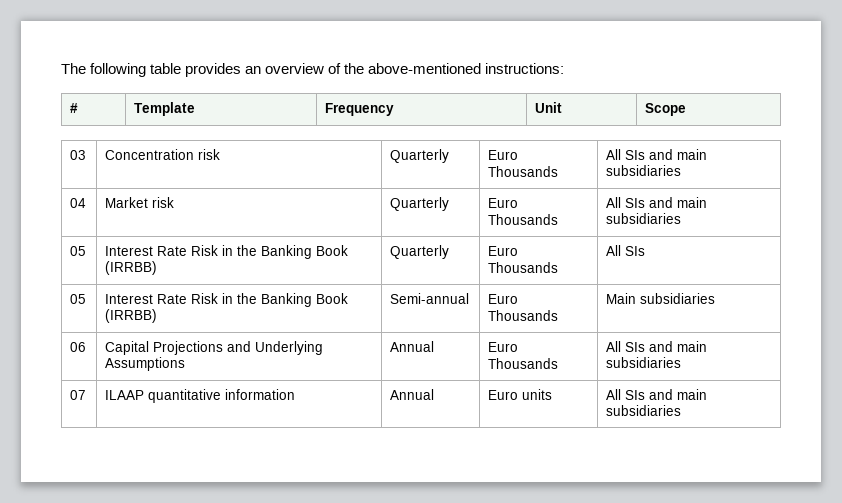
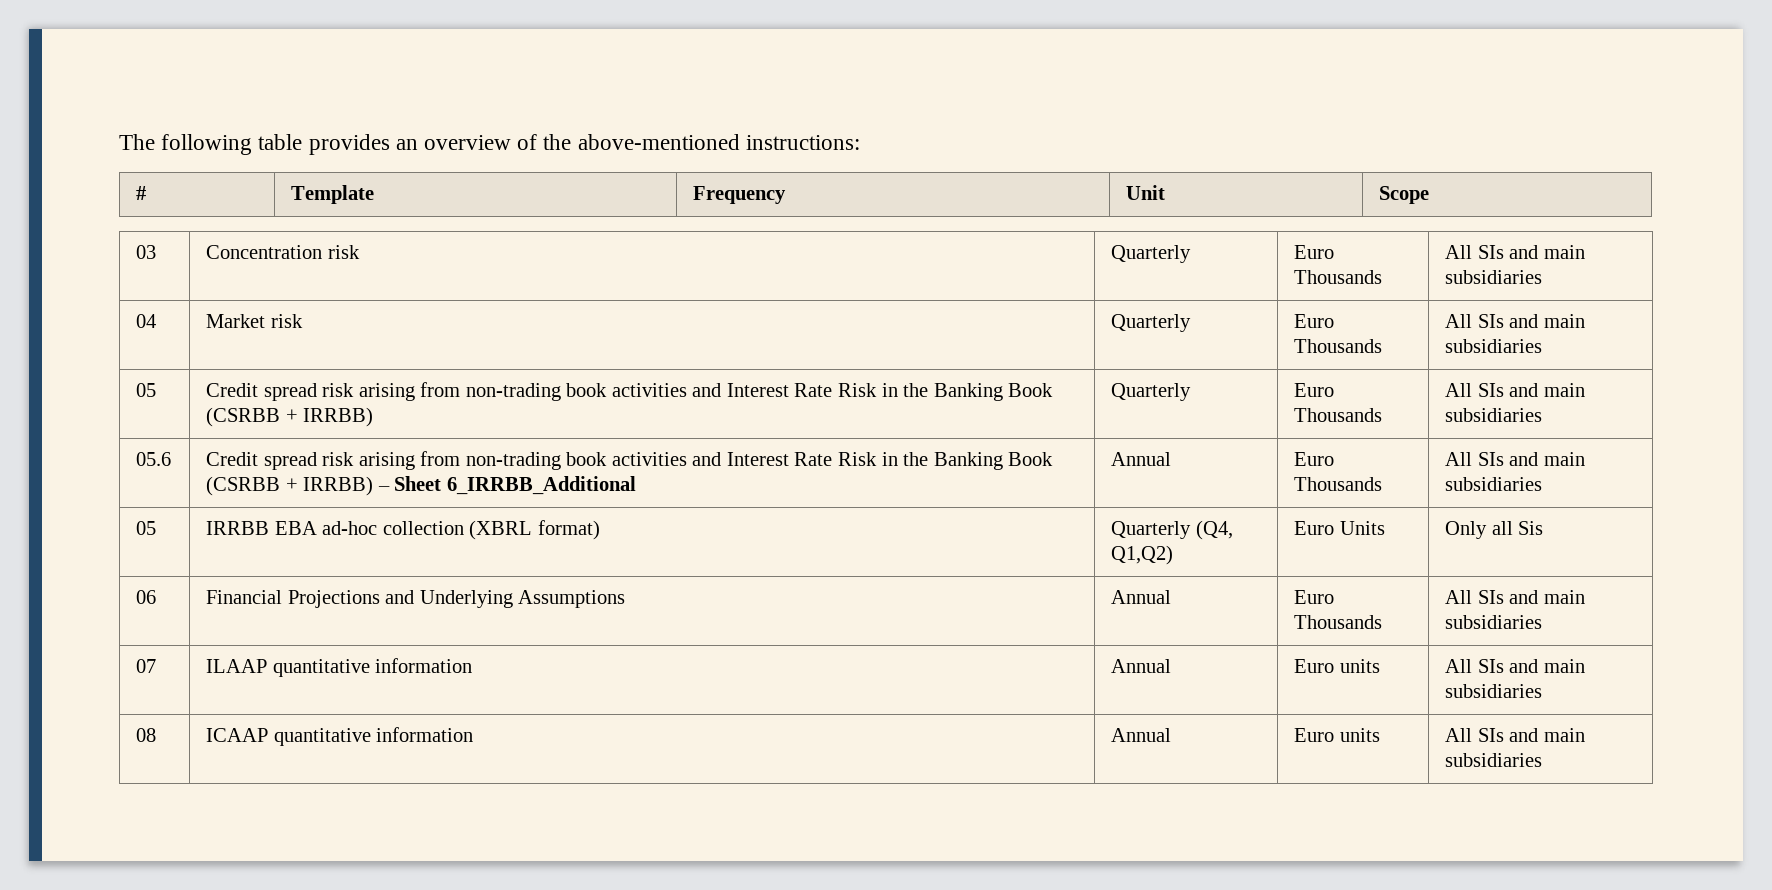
- 05 | Interest Rate Risk in the Banking Book (IRRBB) | Quarterly | Euro Thousands | All SIs
- 05 | Interest Rate Risk in the Banking Book (IRRBB) | Semi-annual | Euro Thousands | Main subsidiaries
+ 05 | Credit spread risk arising from non-trading book activities and Interest Rate Risk in the Banking Book (CSRBB + IRRBB) | Quarterly | Euro Thousands | All SIs and main subsidiaries
+ 05.6 | Credit spread risk arising from non-trading book activities and Interest Rate Risk in the Banking Book (CSRBB + IRRBB) – Sheet 6_IRRBB_Additional | Annual | Euro Thousands | All SIs and main subsidiaries
+ 05 | IRRBB EBA ad-hoc collection (XBRL format) | Quarterly (Q4, Q1,Q2) | Euro Units | Only all Sis
- 06 | Capital Projections and Underlying Assumptions | Annual | Euro Thousands | All SIs and main subsidiaries
+ 06 | Financial Projections and Underlying Assumptions | Annual | Euro Thousands | All SIs and main subsidiaries
+ 08 | ICAAP quantitative information | Annual | Euro units | All SIs and main subsidiaries

